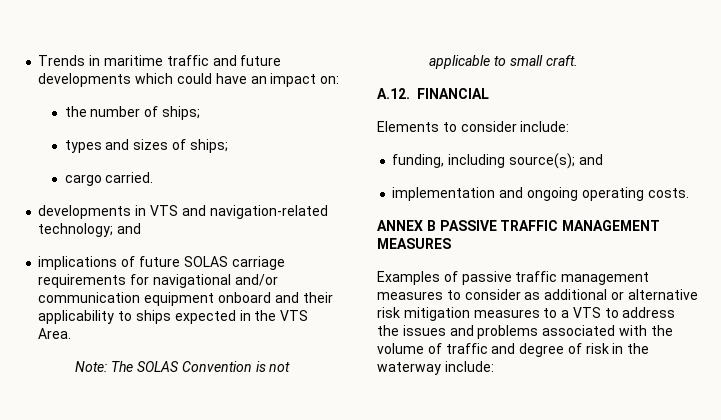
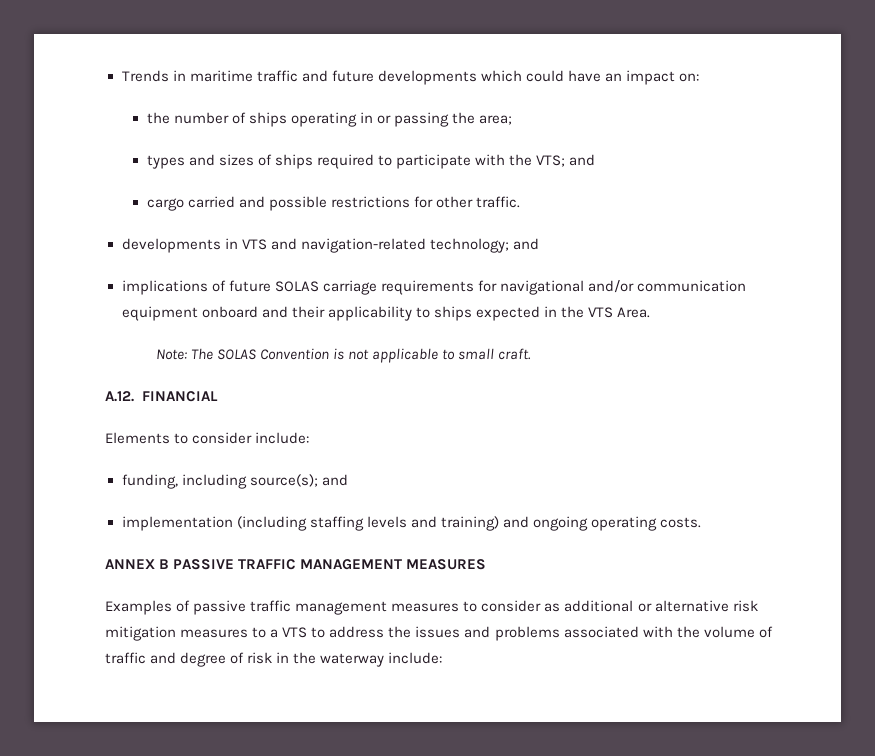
- the number of ships;
- types and sizes of ships;
- cargo carried.
+ the number of ships operating in or passing the area;
+ types and sizes of ships required to participate with the VTS; and
+ cargo carried and possible restrictions for other traffic.
- implementation and ongoing operating costs.
+ implementation (including staffing levels and training) and ongoing operating costs.

